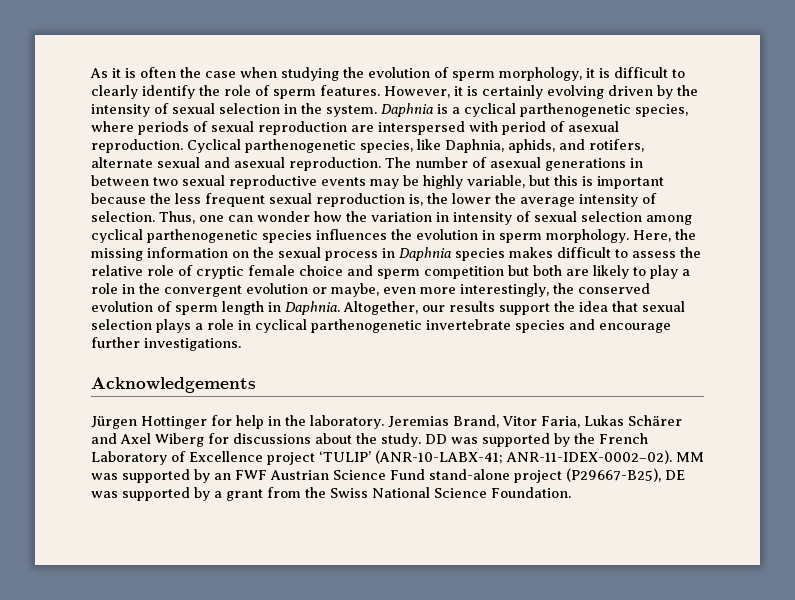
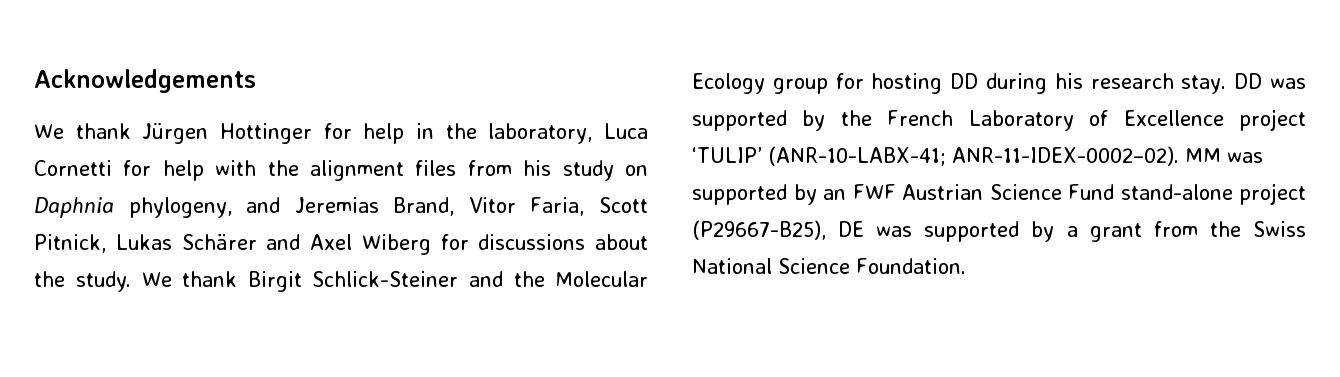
- As it is often the case when studying the evolution of sperm morphology, it is difficult to clearly identify the role of sperm features. However, it is certainly evolving driven by the intensity of sexual selection in the system. Daphnia is a cyclical parthenogenetic species, where periods of sexual reproduction are interspersed with period of asexual reproduction. Cyclical parthenogenetic species, like Daphnia, aphids, and rotifers, alternate sexual and asexual reproduction. The number of asexual generations in between two sexual reproductive events may be highly variable, but this is important because the less frequent sexual reproduction is, the lower the average intensity of selection. Thus, one can wonder how the variation in intensity of sexual selection among cyclical parthenogenetic species influences the evolution in sperm morphology. Here, the missing information on the sexual process in Daphnia species makes difficult to assess the relative role of cryptic female choice and sperm competition but both are likely to play a role in the convergent evolution or maybe, even more interestingly, the conserved evolution of sperm length in Daphnia. Altogether, our results support the idea that sexual selection plays a role in cyclical parthenogenetic invertebrate species and encourage further investigations.
- Jürgen Hottinger for help in the laboratory. Jeremias Brand, Vitor Faria, Lukas Schärer and Axel Wiberg for discussions about the study.
+ We thank Jürgen Hottinger for help in the laboratory, Luca Cornetti for help with the alignment files from his study on Daphnia phylogeny, and Jeremias Brand, Vitor Faria, Scott Pitnick, Lukas Schärer and Axel Wiberg for discussions about the study.
+ We thank Birgit Schlick-Steiner and the Molecular Ecology group for hosting DD during his research stay.

